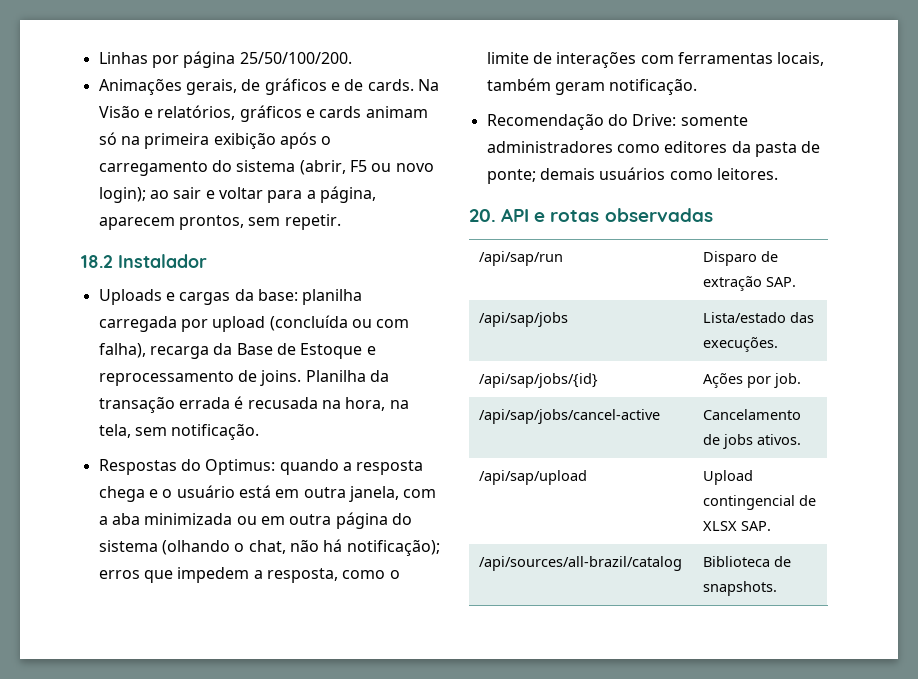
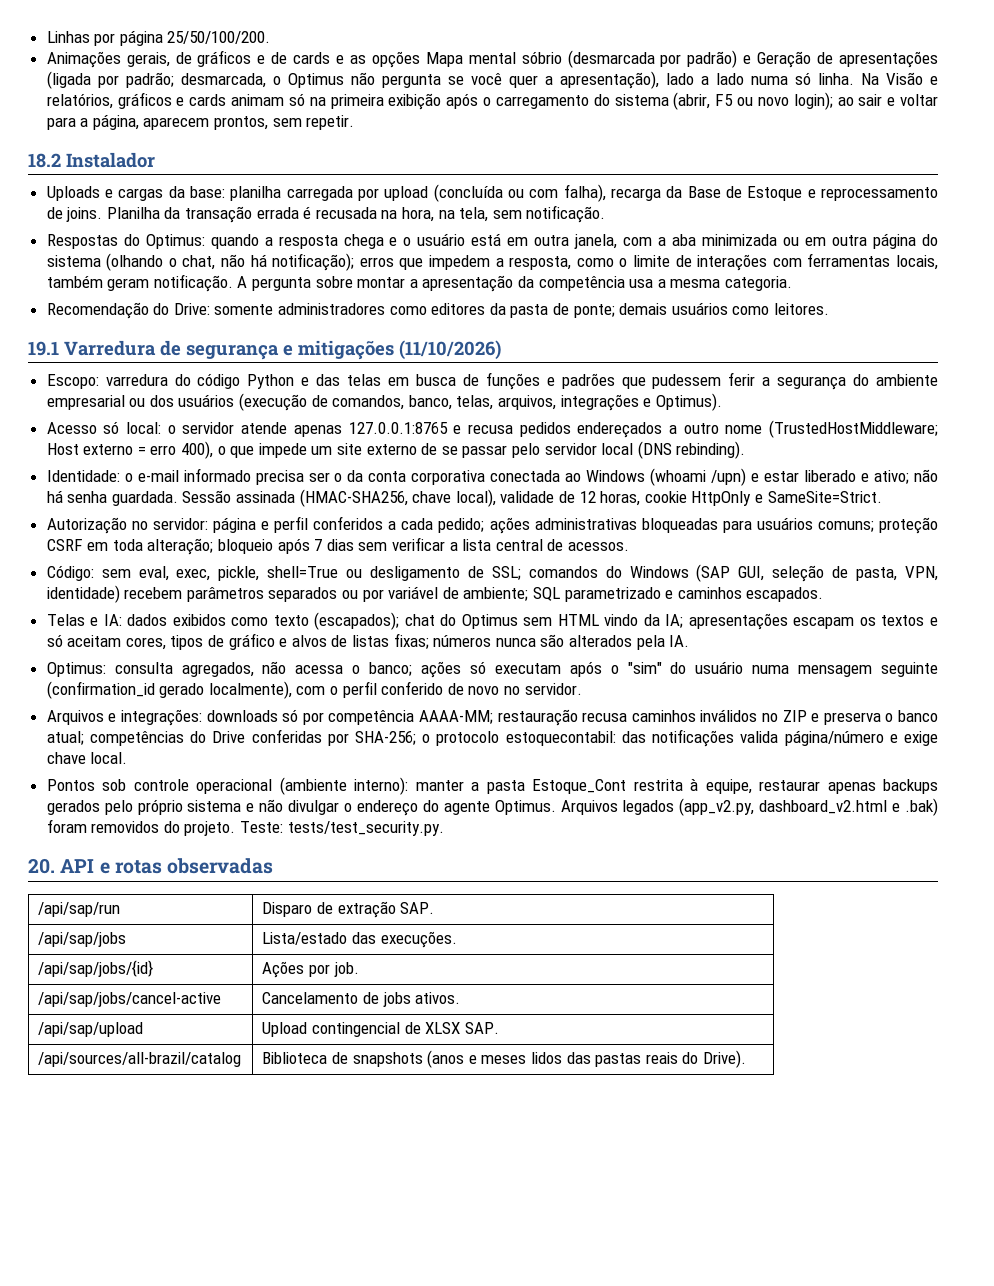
- Animações gerais, de gráficos e de cards.
+ Animações gerais, de gráficos e de cards e as opções Mapa mental sóbrio (desmarcada por padrão) e Geração de apresentações (ligada por padrão; desmarcada, o Optimus não pergunta se você quer a apresentação), lado a lado numa só linha.
+ A pergunta sobre montar a apresentação da competência usa a mesma categoria.
+ 19.1 Varredura de segurança e mitigações (11/10/2026)
+ Escopo: varredura do código Python e das telas em busca de funções e padrões que pudessem ferir a segurança do ambiente empresarial ou dos usuários (execução de comandos, banco, telas, arquivos, integrações e Optimus).
+ Acesso só local: o servidor atende apenas 127.0.0.1:8765 e recusa pedidos endereçados a outro nome (TrustedHostMiddleware; Host externo = erro 400), o que impede um site externo de se passar pelo servidor local (DNS rebinding).
+ Identidade: o e-mail informado precisa ser o da conta corporativa conectada ao Windows (whoami /upn) e estar liberado e ativo; não há senha guardada. Sessão assinada (HMAC-SHA256, chave local), validade de 12 horas, cookie HttpOnly e SameSite=Strict.
+ Autorização no servidor: página e perfil conferidos a cada pedido; ações administrativas bloqueadas para usuários comuns; proteção CSRF em toda alteração; bloqueio após 7 dias sem verificar a lista central de acessos.
+ Código: sem eval, exec, pickle, shell=True ou desligamento de SSL; comandos do Windows (SAP GUI, seleção de pasta, VPN, identidade) recebem parâmetros separados ou por variável de ambiente; SQL parametrizado e caminhos escapados.
+ Telas e IA: dados exibidos como texto (escapados); chat do Optimus sem HTML vindo da IA; apresentações escapam os textos e só aceitam cores, tipos de gráfico e alvos de listas fixas; números nunca são alterados pela IA.
+ Optimus: consulta agregados, não acessa o banco; ações só executam após o "sim" do usuário numa mensagem seguinte (confirmation_id gerado localmente), com o perfil conferido de novo no servidor.
+ Arquivos e integrações: downloads só por competência AAAA-MM; restauração recusa caminhos inválidos no ZIP e preserva o banco atual; competências do Drive conferidas por SHA-256; o protocolo estoquecontabil: das notificações valida página/número e exige chave local.
+ Pontos sob controle operacional (ambiente interno): manter a pasta Estoque_Cont restrita à equipe, restaurar apenas backups gerados pelo próprio sistema e não divulgar o endereço do agente Optimus. Arquivos legados (app_v2.py, dashboard_v2.html e .bak) foram removidos do projeto. Teste: tests/test_security.py.
- /api/sources/all-brazil/catalog | Biblioteca de snapshots.
+ /api/sources/all-brazil/catalog | Biblioteca de snapshots (anos e meses lidos das pastas reais do Drive).

